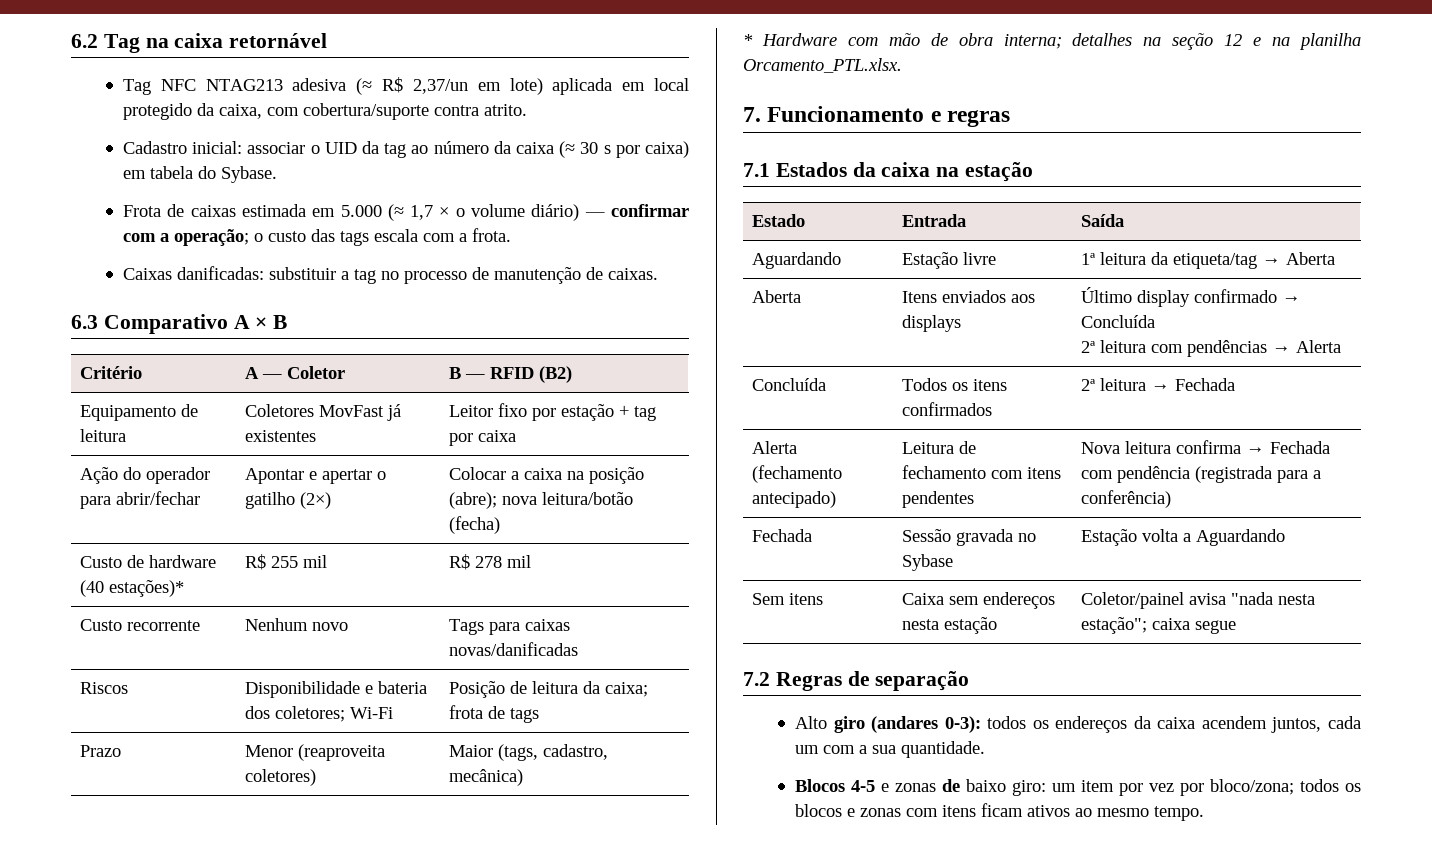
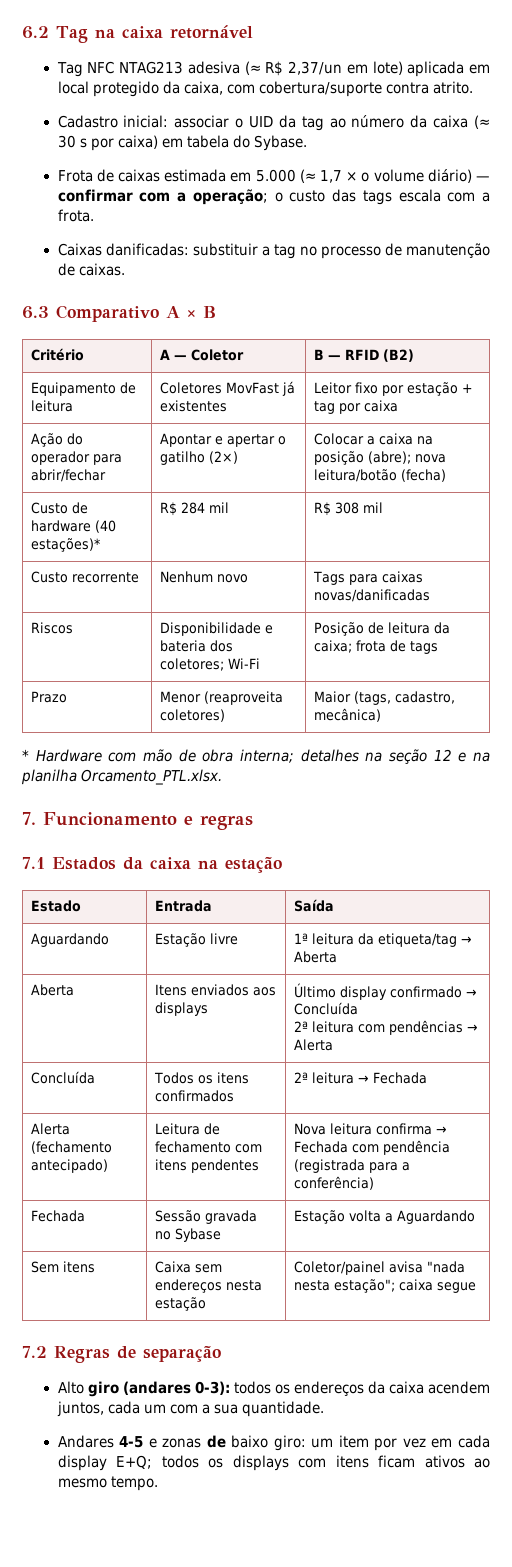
- Custo de hardware (40 estações)* | R$ 255 mil | R$ 278 mil
+ Custo de hardware (40 estações)* | R$ 284 mil | R$ 308 mil
- Blocos 4-5 e zonas de baixo giro: um item por vez por bloco/zona; todos os blocos e zonas com itens ficam ativos ao mesmo tempo.
+ Andares 4-5 e zonas de baixo giro: um item por vez em cada display E+Q; todos os displays com itens ficam ativos ao mesmo tempo.

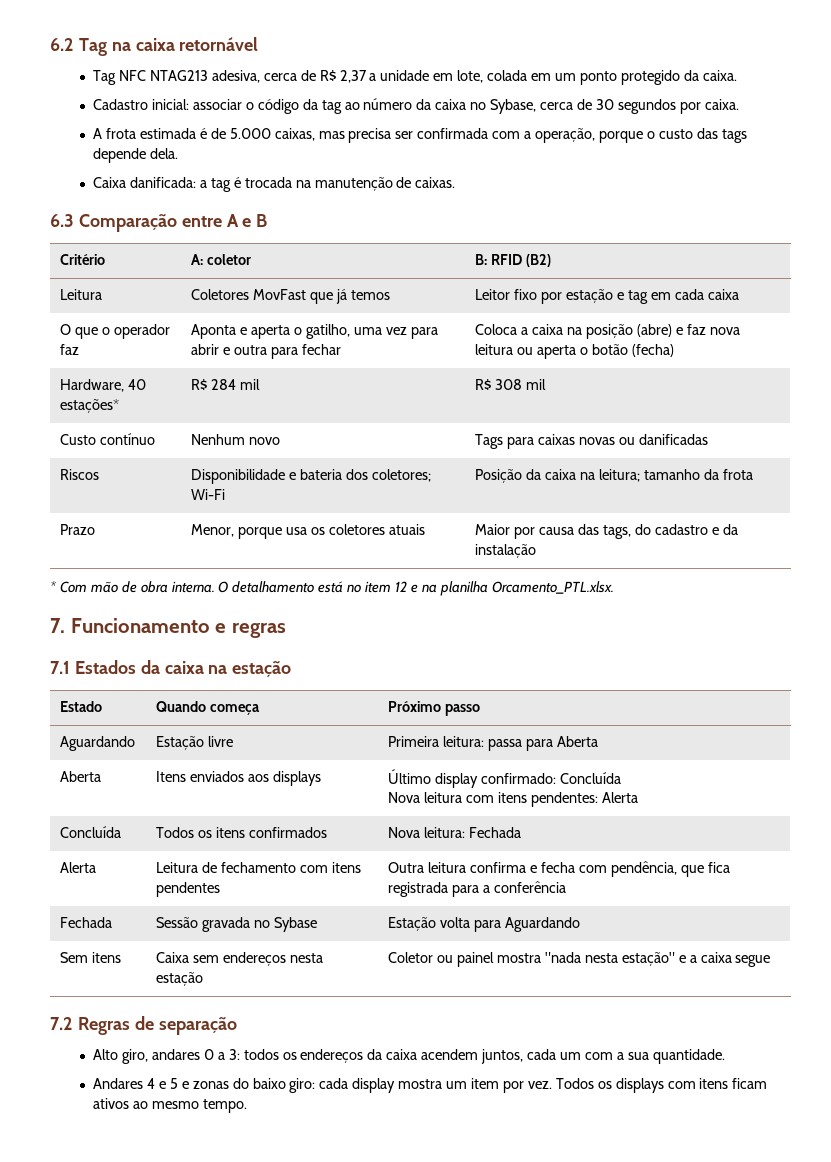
- Tag NFC NTAG213 adesiva (≈ R$ 2,37/un em lote) aplicada em local protegido da caixa, com cobertura/suporte contra atrito.
+ Tag NFC NTAG213 adesiva, cerca de R$ 2,37 a unidade em lote, colada em um ponto protegido da caixa.
- Cadastro inicial: associar o UID da tag ao número da caixa (≈ 30 s por caixa) em tabela do Sybase.
- Frota de caixas estimada em 5.000 (≈ 1,7 × o volume diário) — confirmar com a operação; o custo das tags escala com a frota.
- Caixas danificadas: substituir a tag no processo de manutenção de caixas.
- 6.3 Comparativo A × B
- Critério | A — Coletor | B — RFID (B2)
+ Cadastro inicial: associar o código da tag ao número da caixa no Sybase, cerca de 30 segundos por caixa.
+ A frota estimada é de 5.000 caixas, mas precisa ser confirmada com a operação, porque o custo das tags depende dela.
+ Caixa danificada: a tag é trocada na manutenção de caixas.
+ 6.3 Comparação entre A e B
+ Critério | A: coletor | B: RFID (B2)
- Equipamento de leitura | Coletores MovFast já existentes | Leitor fixo por estação + tag por caixa
- Ação do operador para abrir/fechar | Apontar e apertar o gatilho (2×) | Colocar a caixa na posição (abre); nova leitura/botão (fecha)
- Custo de hardware (40 estações)* | R$ 284 mil | R$ 308 mil
+ Leitura | Coletores MovFast que já temos | Leitor fixo por estação e tag em cada caixa
+ O que o operador faz | Aponta e aperta o gatilho, uma vez para abrir e outra para fechar | Coloca a caixa na posição (abre) e faz nova leitura ou aperta o botão (fecha)
+ Hardware, 40 estações* | R$ 284 mil | R$ 308 mil
- Custo recorrente | Nenhum novo | Tags para caixas novas/danificadas
+ Custo contínuo | Nenhum novo | Tags para caixas novas ou danificadas
- Riscos | Disponibilidade e bateria dos coletores; Wi-Fi | Posição de leitura da caixa; frota de tags
+ Riscos | Disponibilidade e bateria dos coletores; Wi-Fi | Posição da caixa na leitura; tamanho da frota
- Prazo | Menor (reaproveita coletores) | Maior (tags, cadastro, mecânica)
+ Prazo | Menor, porque usa os coletores atuais | Maior por causa das tags, do cadastro e da instalação
- * Hardware com mão de obra interna; detalhes na seção 12 e na planilha Orcamento_PTL.xlsx.
+ * Com mão de obra interna. O detalhamento está no item 12 e na planilha Orcamento_PTL.xlsx.
- Estado | Entrada | Saída
+ Estado | Quando começa | Próximo passo
- Aguardando | Estação livre | 1ª leitura da etiqueta/tag → Aberta
+ Aguardando | Estação livre | Primeira leitura: passa para Aberta
- Aberta | Itens enviados aos displays | Último display confirmado → Concluída
- 2ª leitura com pendências → Alerta
+ Aberta | Itens enviados aos displays | Último display confirmado: Concluída
+ Nova leitura com itens pendentes: Alerta
- Concluída | Todos os itens confirmados | 2ª leitura → Fechada
+ Concluída | Todos os itens confirmados | Nova leitura: Fechada
- Alerta (fechamento antecipado) | Leitura de fechamento com itens pendentes | Nova leitura confirma → Fechada com pendência (registrada para a conferência)
+ Alerta | Leitura de fechamento com itens pendentes | Outra leitura confirma e fecha com pendência, que fica registrada para a conferência
- Fechada | Sessão gravada no Sybase | Estação volta a Aguardando
+ Fechada | Sessão gravada no Sybase | Estação volta para Aguardando
- Sem itens | Caixa sem endereços nesta estação | Coletor/painel avisa "nada nesta estação"; caixa segue
+ Sem itens | Caixa sem endereços nesta estação | Coletor ou painel mostra "nada nesta estação" e a caixa segue
- Alto giro (andares 0-3): todos os endereços da caixa acendem juntos, cada um com a sua quantidade.
+ Alto giro, andares 0 a 3: todos os endereços da caixa acendem juntos, cada um com a sua quantidade.
- Andares 4-5 e zonas de baixo giro: um item por vez em cada display E+Q; todos os displays com itens ficam ativos ao mesmo tempo.
+ Andares 4 e 5 e zonas do baixo giro: cada display mostra um item por vez. Todos os displays com itens ficam ativos ao mesmo tempo.

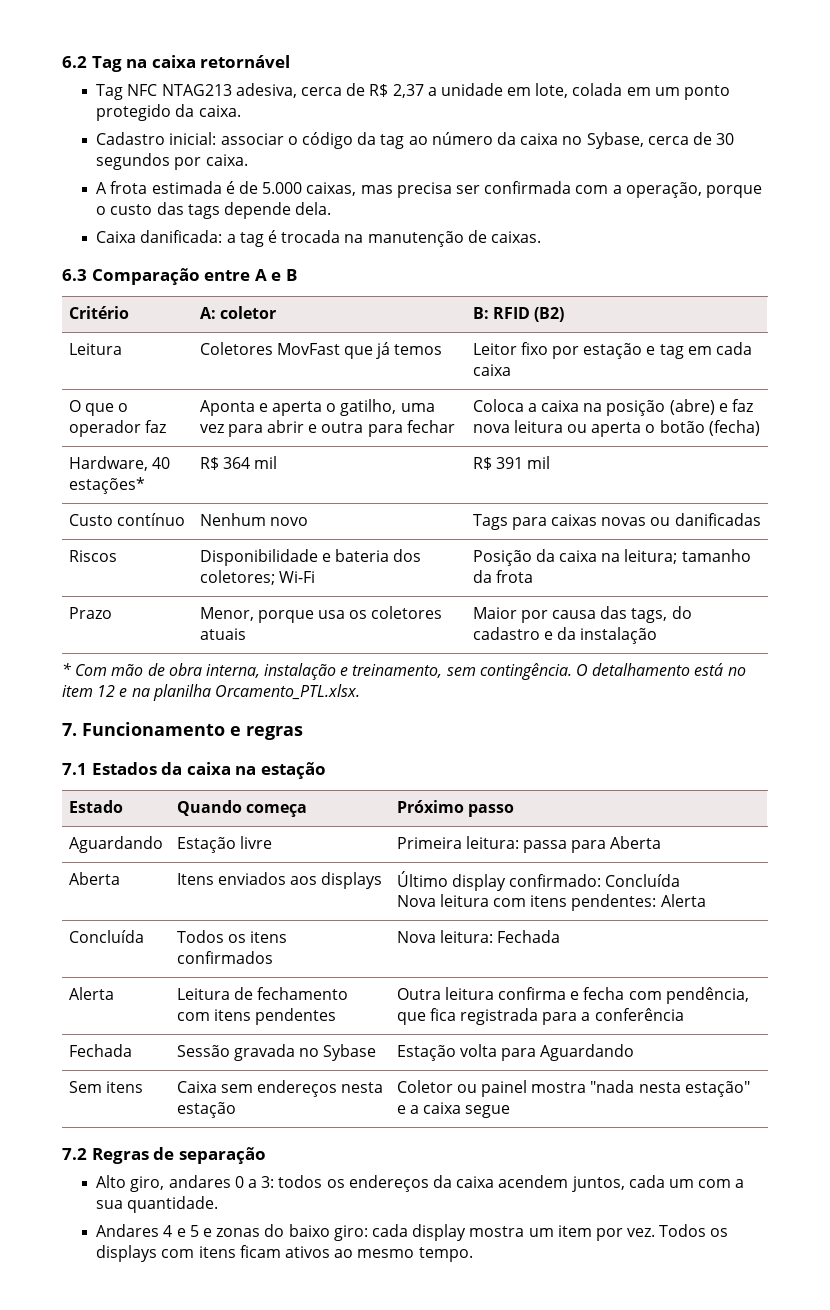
- Hardware, 40 estações* | R$ 284 mil | R$ 308 mil
+ Hardware, 40 estações* | R$ 364 mil | R$ 391 mil
- * Com mão de obra interna.
+ * Com mão de obra interna, instalação e treinamento, sem contingência.

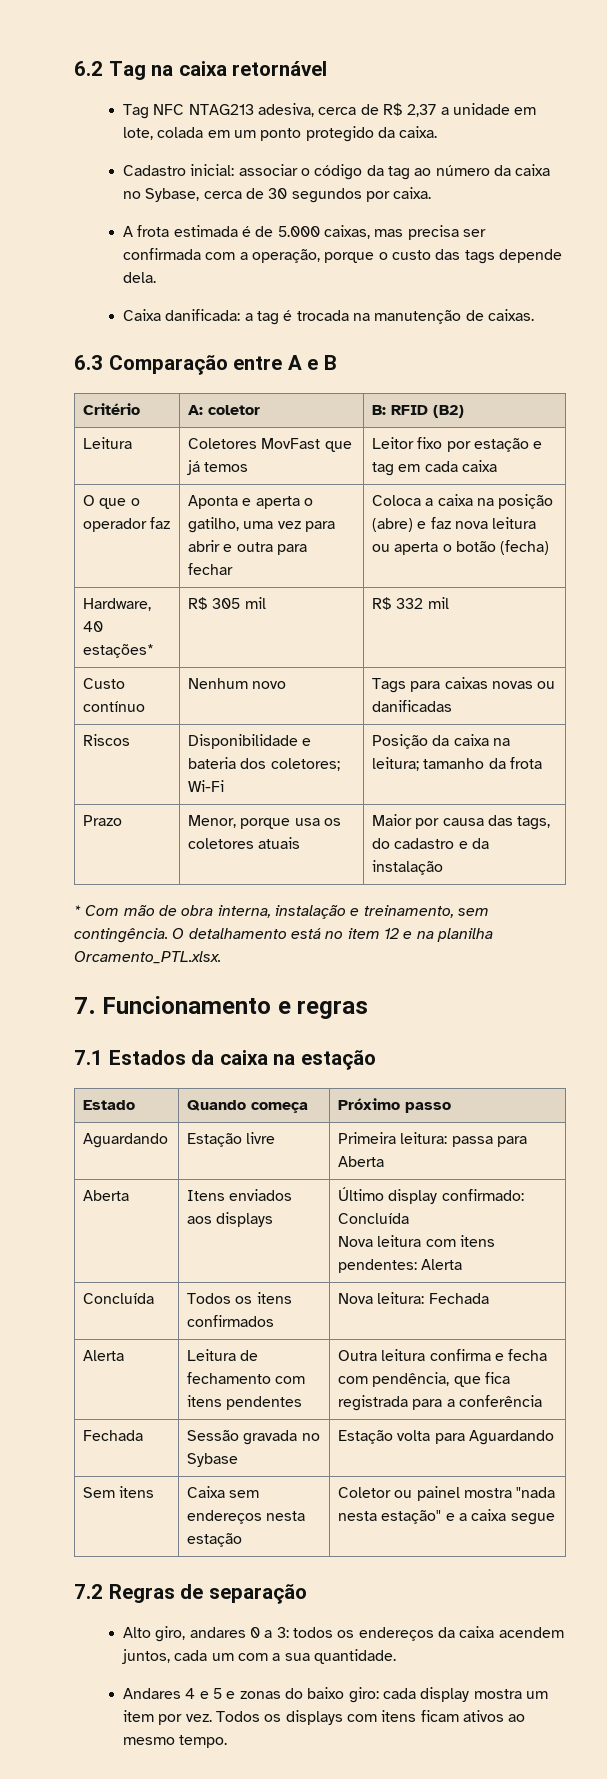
- Hardware, 40 estações* | R$ 364 mil | R$ 391 mil
+ Hardware, 40 estações* | R$ 305 mil | R$ 332 mil

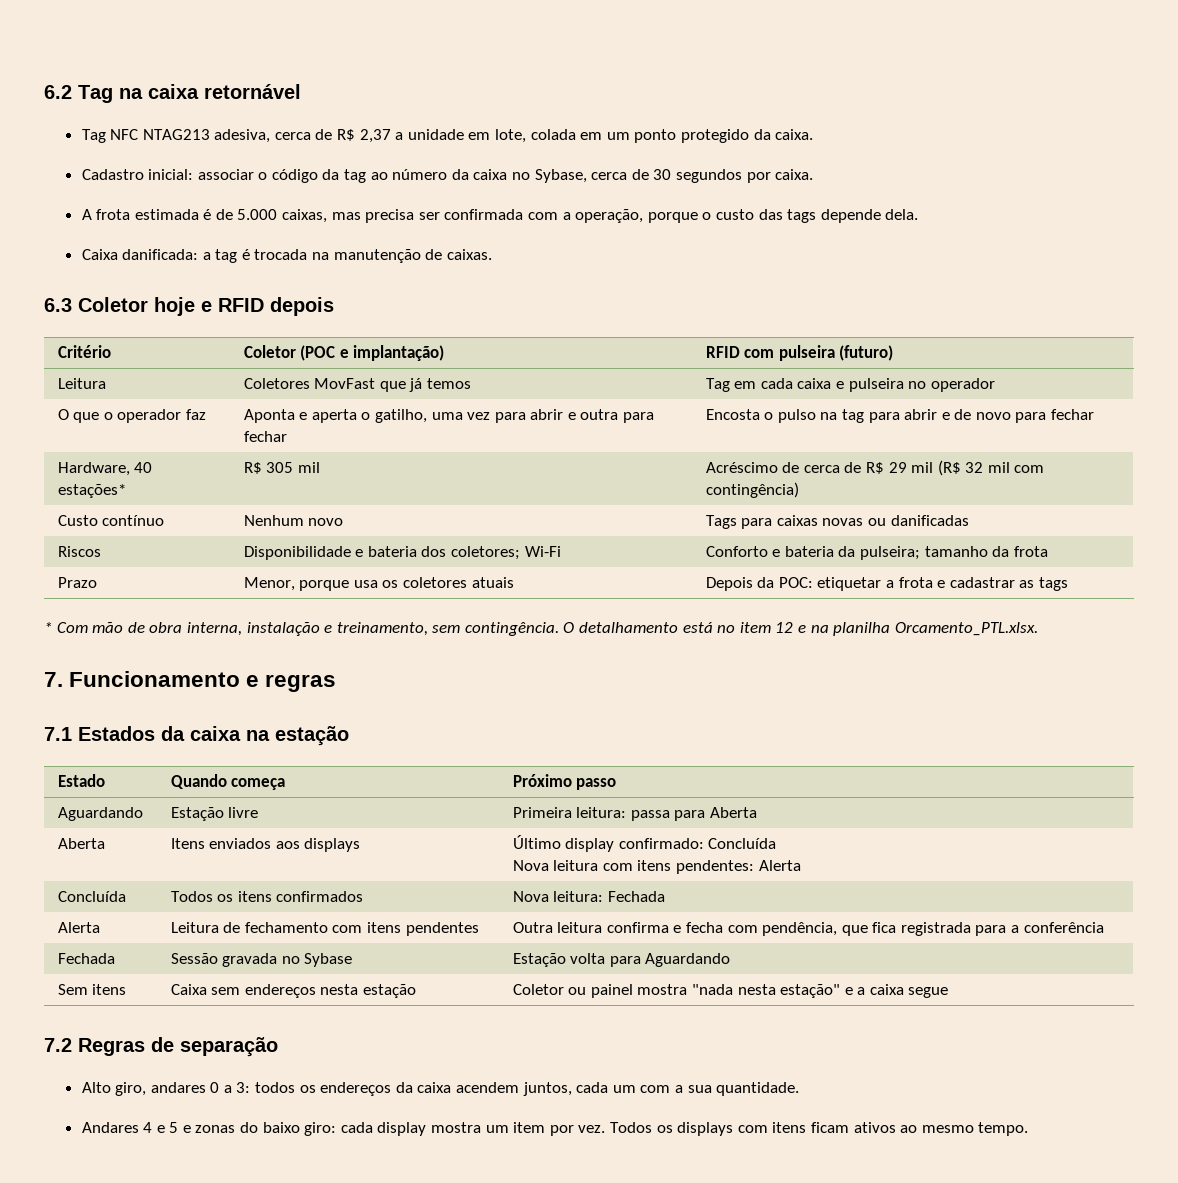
- 6.3 Comparação entre A e B
- Critério | A: coletor | B: RFID (B2)
+ 6.3 Coletor hoje e RFID depois
+ Critério | Coletor (POC e implantação) | RFID com pulseira (futuro)
- Leitura | Coletores MovFast que já temos | Leitor fixo por estação e tag em cada caixa
+ Leitura | Coletores MovFast que já temos | Tag em cada caixa e pulseira no operador
- O que o operador faz | Aponta e aperta o gatilho, uma vez para abrir e outra para fechar | Coloca a caixa na posição (abre) e faz nova leitura ou aperta o botão (fecha)
+ O que o operador faz | Aponta e aperta o gatilho, uma vez para abrir e outra para fechar | Encosta o pulso na tag para abrir e de novo para fechar
- Hardware, 40 estações* | R$ 305 mil | R$ 332 mil
+ Hardware, 40 estações* | R$ 305 mil | Acréscimo de cerca de R$ 29 mil (R$ 32 mil com contingência)
- Riscos | Disponibilidade e bateria dos coletores; Wi-Fi | Posição da caixa na leitura; tamanho da frota
+ Riscos | Disponibilidade e bateria dos coletores; Wi-Fi | Conforto e bateria da pulseira; tamanho da frota
- Prazo | Menor, porque usa os coletores atuais | Maior por causa das tags, do cadastro e da instalação
+ Prazo | Menor, porque usa os coletores atuais | Depois da POC: etiquetar a frota e cadastrar as tags

